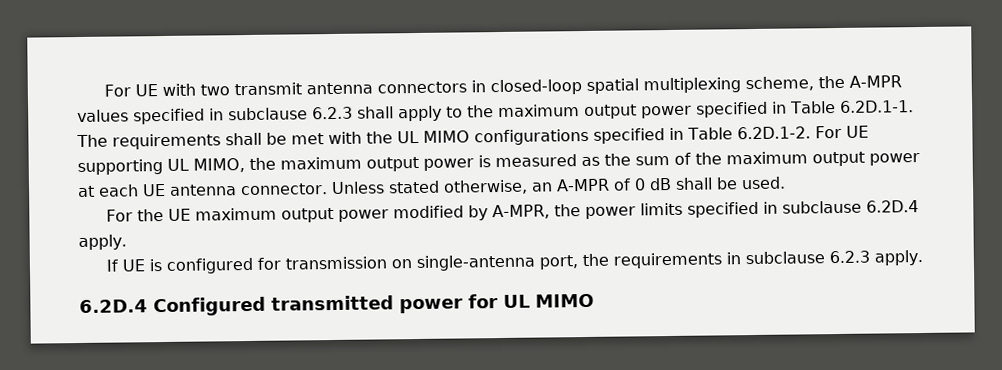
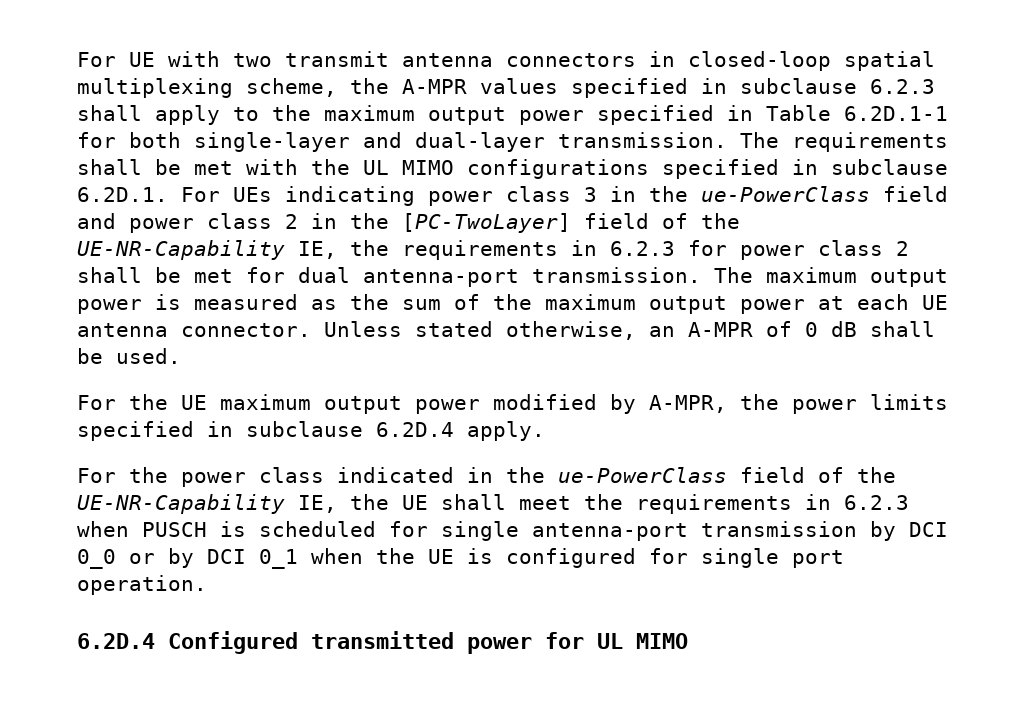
- For UE with two transmit antenna connectors in closed-loop spatial multiplexing scheme, the A-MPR values specified in subclause 6.2.3 shall apply to the maximum output power specified in Table 6.2D.1-1. The requirements shall be met with the UL MIMO configurations specified in Table 6.2D.1-2. For UE supporting UL MIMO, the maximum output power is measured as the sum of the maximum output power at each UE antenna connector.
+ For UE with two transmit antenna connectors in closed-loop spatial multiplexing scheme, the A-MPR values specified in subclause 6.2.3 shall apply to the maximum output power specified in Table 6.2D.1-1 for both single-layer and dual-layer transmission. The requirements shall be met with the UL MIMO configurations specified in subclause 6.2D.1. For UEs indicating power class 3 in the ue-PowerClass field and power class 2 in the [PC-TwoLayer] field of the UE-NR-Capability IE, the requirements in 6.2.3 for power class 2 shall be met for dual antenna-port transmission. The maximum output power is measured as the sum of the maximum output power at each UE antenna connector.
- If UE is configured for transmission on single-antenna port, the requirements in subclause 6.2.3 apply.
+ For the power class indicated in the ue-PowerClass field of the UE-NR-Capability IE, the UE shall meet the requirements in 6.2.3 when PUSCH is scheduled for single antenna-port transmission by DCI 0_0 or by DCI 0_1 when the UE is configured for single port operation.

